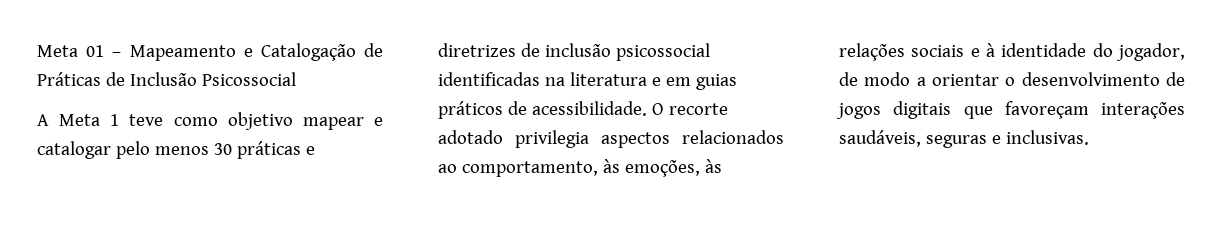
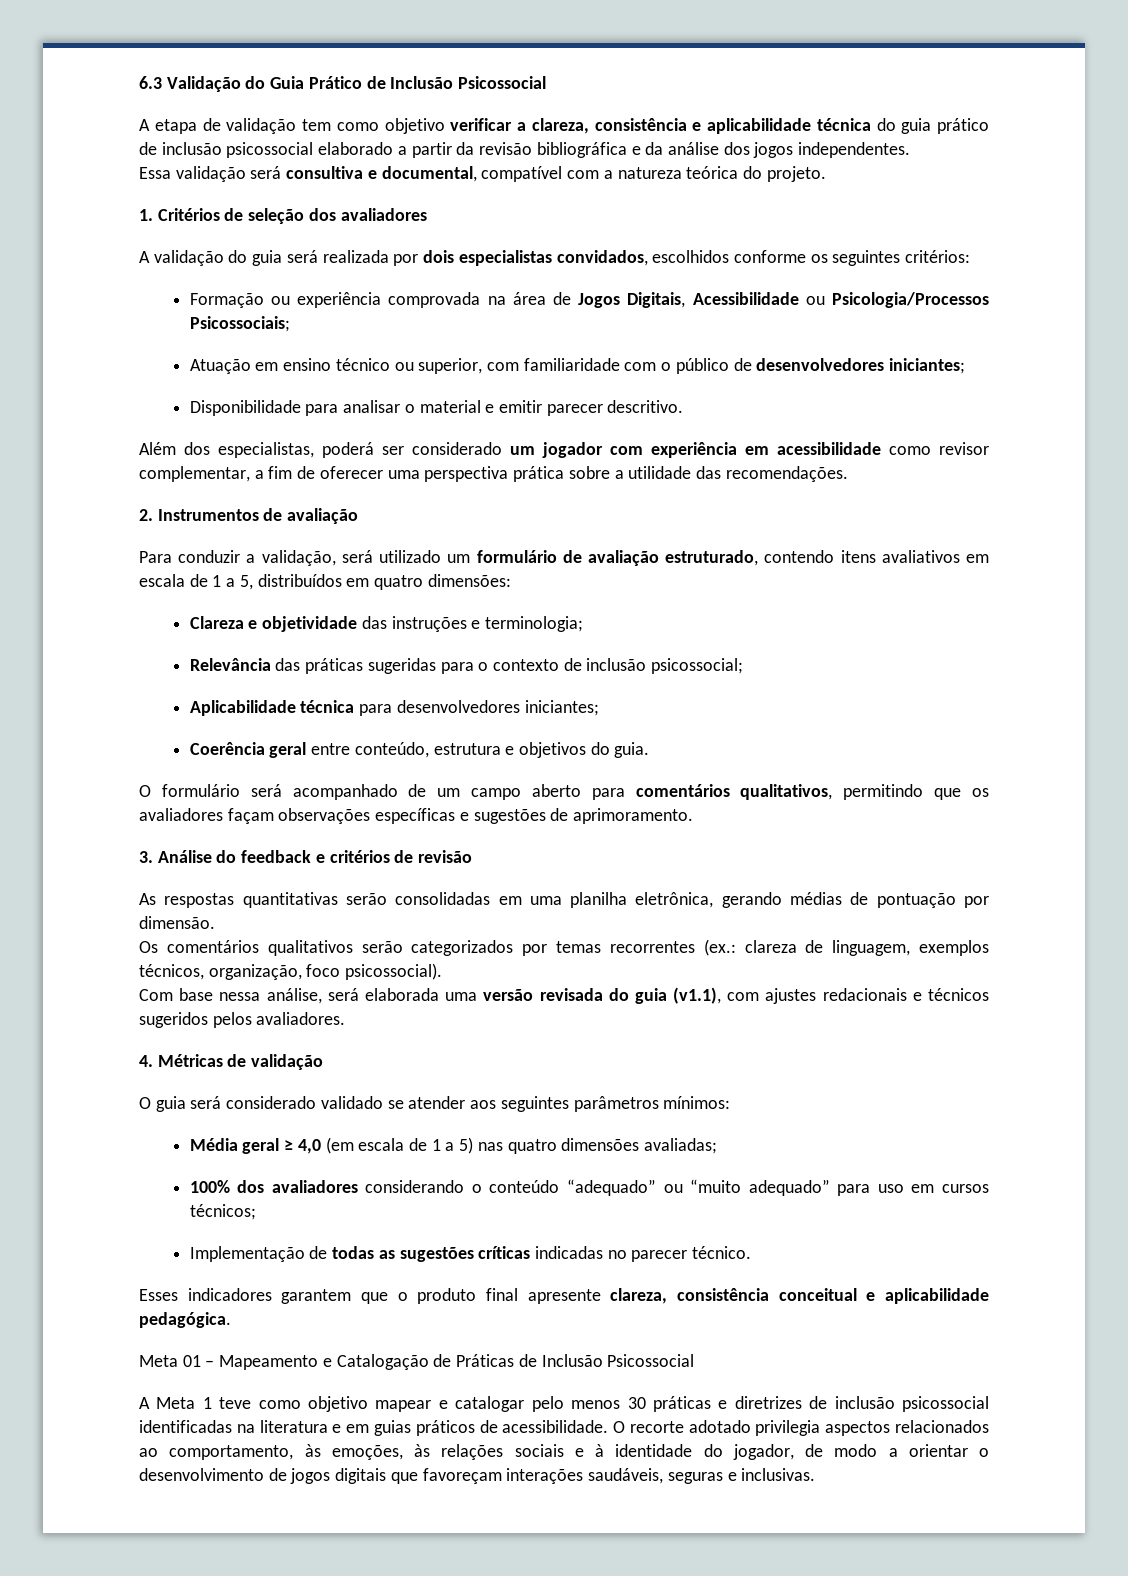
+ 6.3 Validação do Guia Prático de Inclusão Psicossocial
+ A etapa de validação tem como objetivo verificar a clareza, consistência e aplicabilidade técnica do guia prático de inclusão psicossocial elaborado a partir da revisão bibliográfica e da análise dos jogos independentes.
+ Essa validação será consultiva e documental, compatível com a natureza teórica do projeto.
+ 1. Critérios de seleção dos avaliadores
+ A validação do guia será realizada por dois especialistas convidados, escolhidos conforme os seguintes critérios:
+ Formação ou experiência comprovada na área de Jogos Digitais, Acessibilidade ou Psicologia/Processos Psicossociais;
+ Atuação em ensino técnico ou superior, com familiaridade com o público de desenvolvedores iniciantes;
+ Disponibilidade para analisar o material e emitir parecer descritivo.
+ Além dos especialistas, poderá ser considerado um jogador com experiência em acessibilidade como revisor complementar, a fim de oferecer uma perspectiva prática sobre a utilidade das recomendações.
+ 2. Instrumentos de avaliação
+ Para conduzir a validação, será utilizado um formulário de avaliação estruturado, contendo itens avaliativos em escala de 1 a 5, distribuídos em quatro dimensões:
+ Clareza e objetividade das instruções e terminologia;
+ Relevância das práticas sugeridas para o contexto de inclusão psicossocial;
+ Aplicabilidade técnica para desenvolvedores iniciantes;
+ Coerência geral entre conteúdo, estrutura e objetivos do guia.
+ O formulário será acompanhado de um campo aberto para comentários qualitativos, permitindo que os avaliadores façam observações específicas e sugestões de aprimoramento.
+ 3. Análise do feedback e critérios de revisão
+ As respostas quantitativas serão consolidadas em uma planilha eletrônica, gerando médias de pontuação por dimensão.
+ Os comentários qualitativos serão categorizados por temas recorrentes (ex.: clareza de linguagem, exemplos técnicos, organização, foco psicossocial).
+ Com base nessa análise, será elaborada uma versão revisada do guia (v1.1), com ajustes redacionais e técnicos sugeridos pelos avaliadores.
+ 4. Métricas de validação
+ O guia será considerado validado se atender aos seguintes parâmetros mínimos:
+ Média geral ≥ 4,0 (em escala de 1 a 5) nas quatro dimensões avaliadas;
+ 100% dos avaliadores considerando o conteúdo “adequado” ou “muito adequado” para uso em cursos técnicos;
+ Implementação de todas as sugestões críticas indicadas no parecer técnico.
+ Esses indicadores garantem que o produto final apresente clareza, consistência conceitual e aplicabilidade pedagógica.

